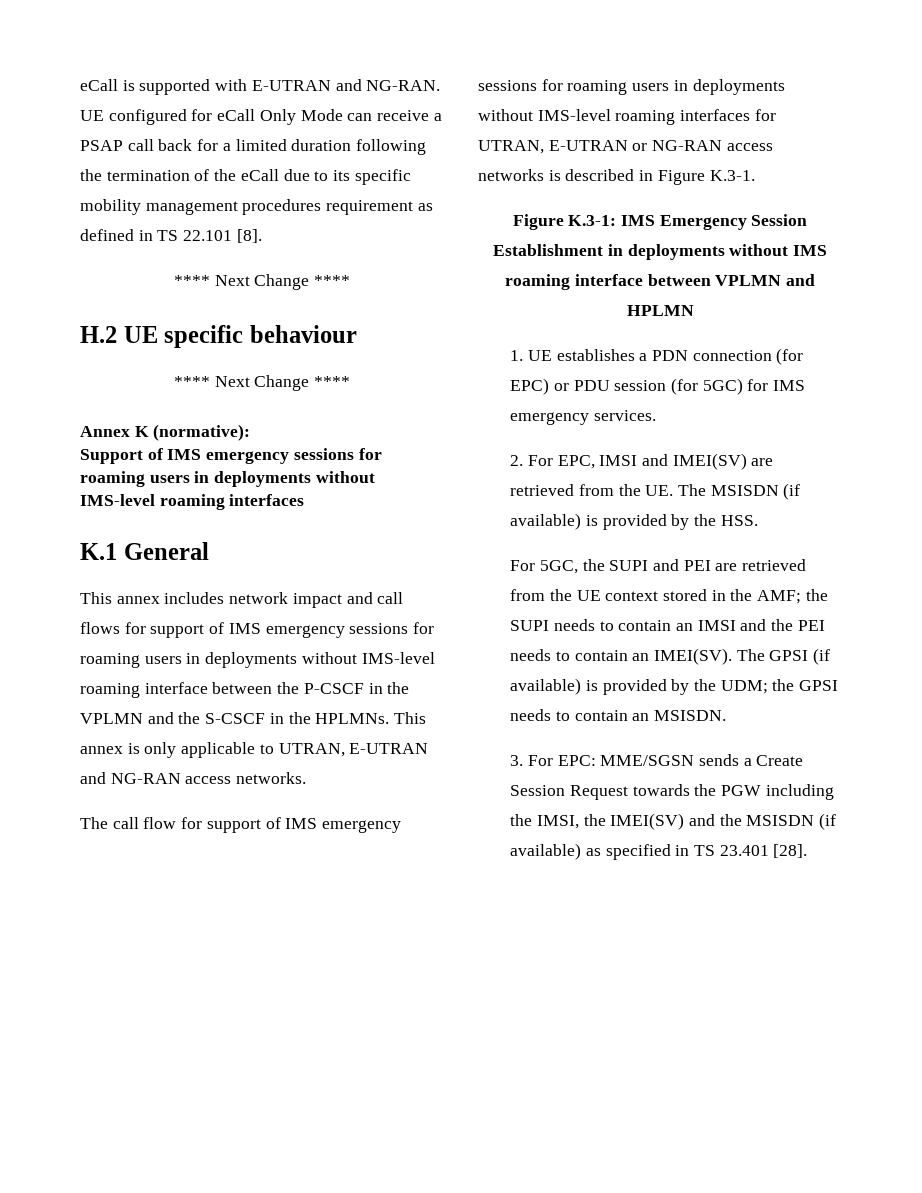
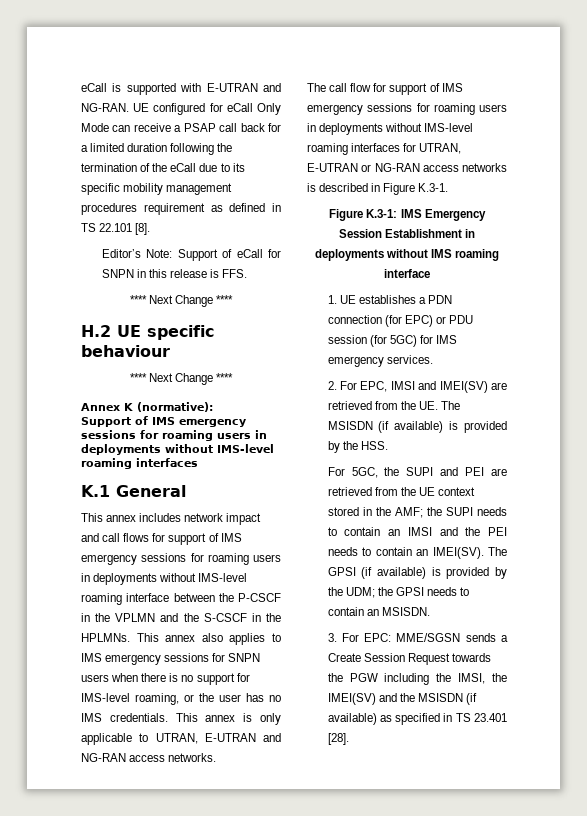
+ Editor’s Note: Support of eCall for SNPN in this release is FFS.
- This annex is only applicable to UTRAN, E-UTRAN and NG-RAN access networks.
+ This annex also applies to IMS emergency sessions for SNPN users when there is no support for IMS-level roaming, or the user has no IMS credentials. This annex is only applicable to UTRAN, E-UTRAN and NG-RAN access networks.
- Figure K.3-1: IMS Emergency Session Establishment in deployments without IMS roaming interface between VPLMN and HPLMN
+ Figure K.3-1: IMS Emergency Session Establishment in deployments without IMS roaming interface

